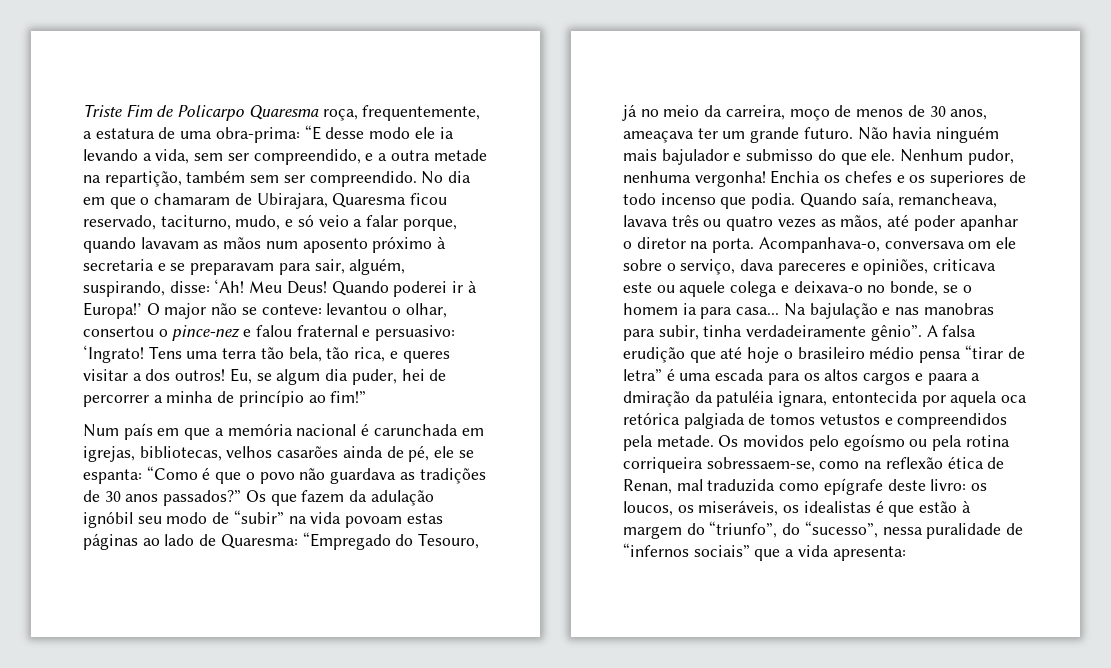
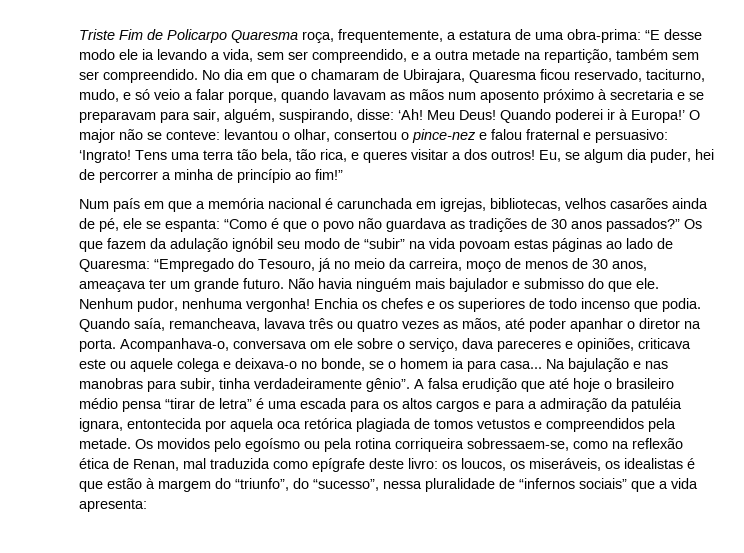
- A falsa erudição que até hoje o brasileiro médio pensa “tirar de letra” é uma escada para os altos cargos e paara a dmiração da patuléia ignara, entontecida por aquela oca retórica palgiada de tomos vetustos e compreendidos pela metade.
+ A falsa erudição que até hoje o brasileiro médio pensa “tirar de letra” é uma escada para os altos cargos e para a admiração da patuléia ignara, entontecida por aquela oca retórica plagiada de tomos vetustos e compreendidos pela metade.
- Os movidos pelo egoísmo ou pela rotina corriqueira sobressaem-se, como na reflexão ética de Renan, mal traduzida como epígrafe deste livro: os loucos, os miseráveis, os idealistas é que estão à margem do “triunfo”, do “sucesso”, nessa puralidade de “infernos sociais” que a vida apresenta:
+ Os movidos pelo egoísmo ou pela rotina corriqueira sobressaem-se, como na reflexão ética de Renan, mal traduzida como epígrafe deste livro: os loucos, os miseráveis, os idealistas é que estão à margem do “triunfo”, do “sucesso”, nessa pluralidade de “infernos sociais” que a vida apresenta:

